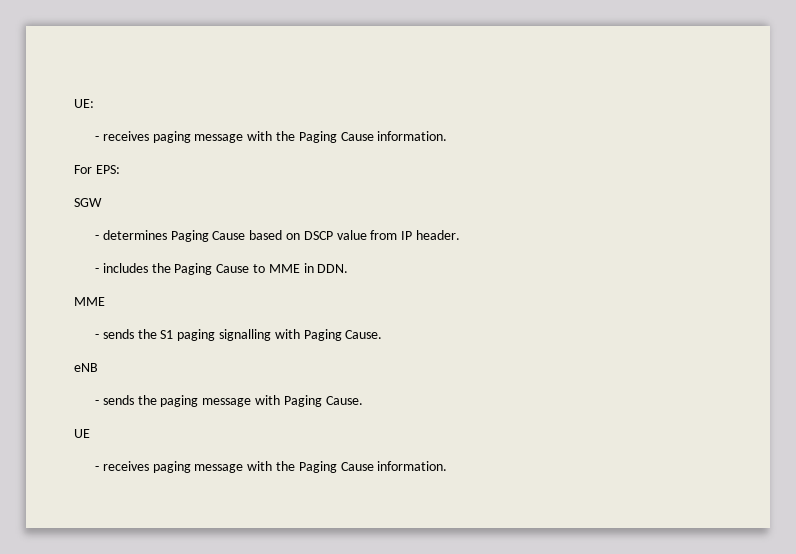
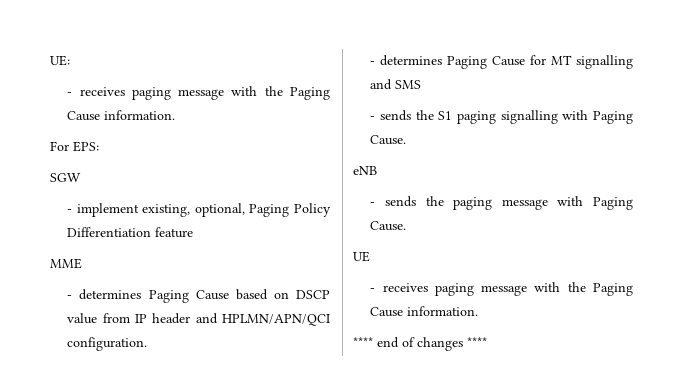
+ - implement existing, optional, Paging Policy Differentiation feature
+ MME
- - determines Paging Cause based on DSCP value from IP header.
- - includes the Paging Cause to MME in DDN.
- MME
+ - determines Paging Cause based on DSCP value from IP header and HPLMN/APN/QCI configuration.
+ - determines Paging Cause for MT signalling and SMS
+ **** end of changes ****

